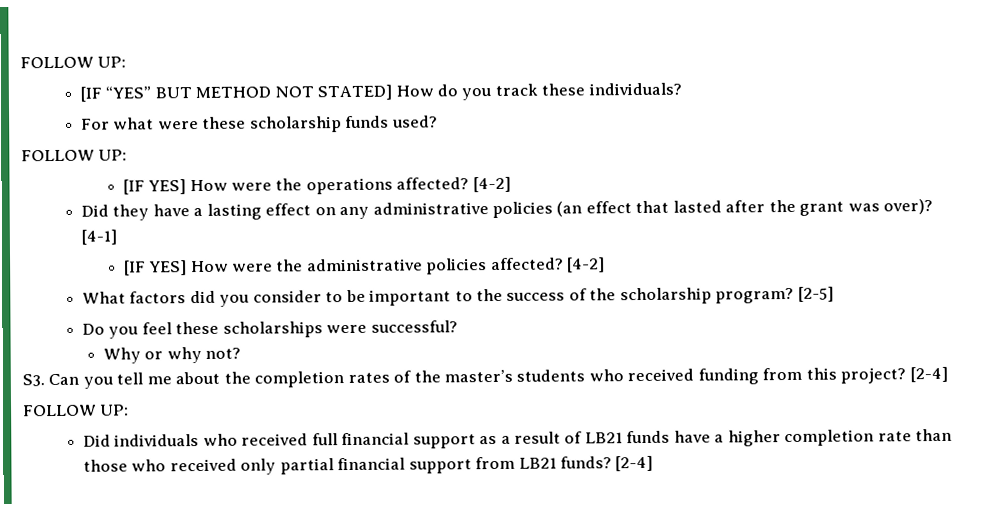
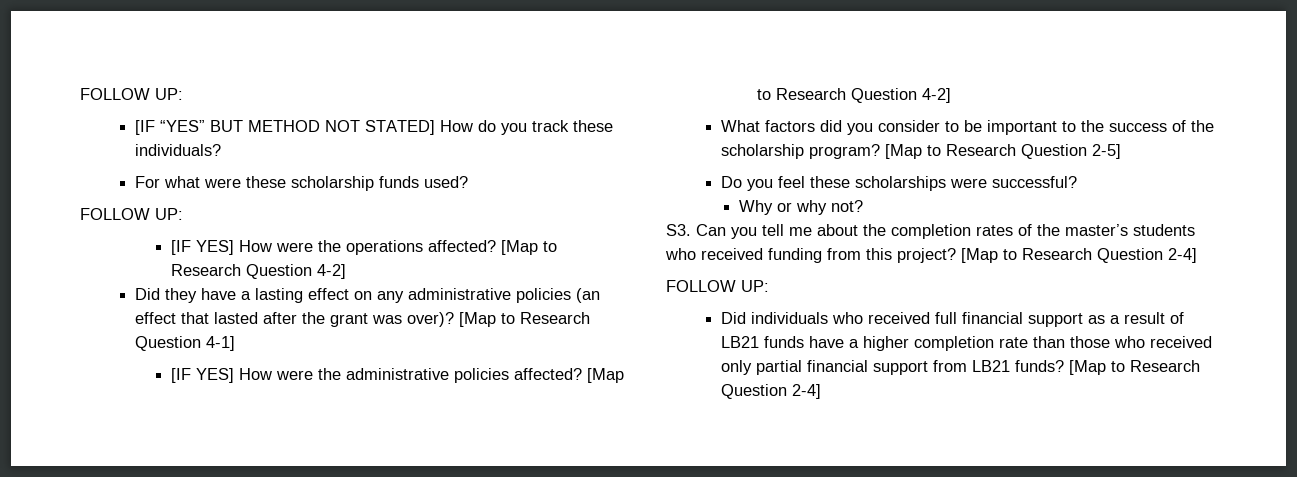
- [IF YES] How were the operations affected? [4-2]
+ [IF YES] How were the operations affected? [Map to Research Question 4-2]
- [4-1]
+ [Map to Research Question 4-1]
- [IF YES] How were the administrative policies affected? [4-2]
+ [IF YES] How were the administrative policies affected? [Map to Research Question 4-2]
- [2-5]
+ [Map to Research Question 2-5]
- S3. Can you tell me about the completion rates of the master’s students who received funding from this project? [2-4]
+ S3. Can you tell me about the completion rates of the master’s students who received funding from this project? [Map to Research Question 2-4]
- Did individuals who received full financial support as a result of LB21 funds have a higher completion rate than those who received only partial financial support from LB21 funds? [2-4]
+ Did individuals who received full financial support as a result of LB21 funds have a higher completion rate than those who received only partial financial support from LB21 funds? [Map to Research Question 2-4]

